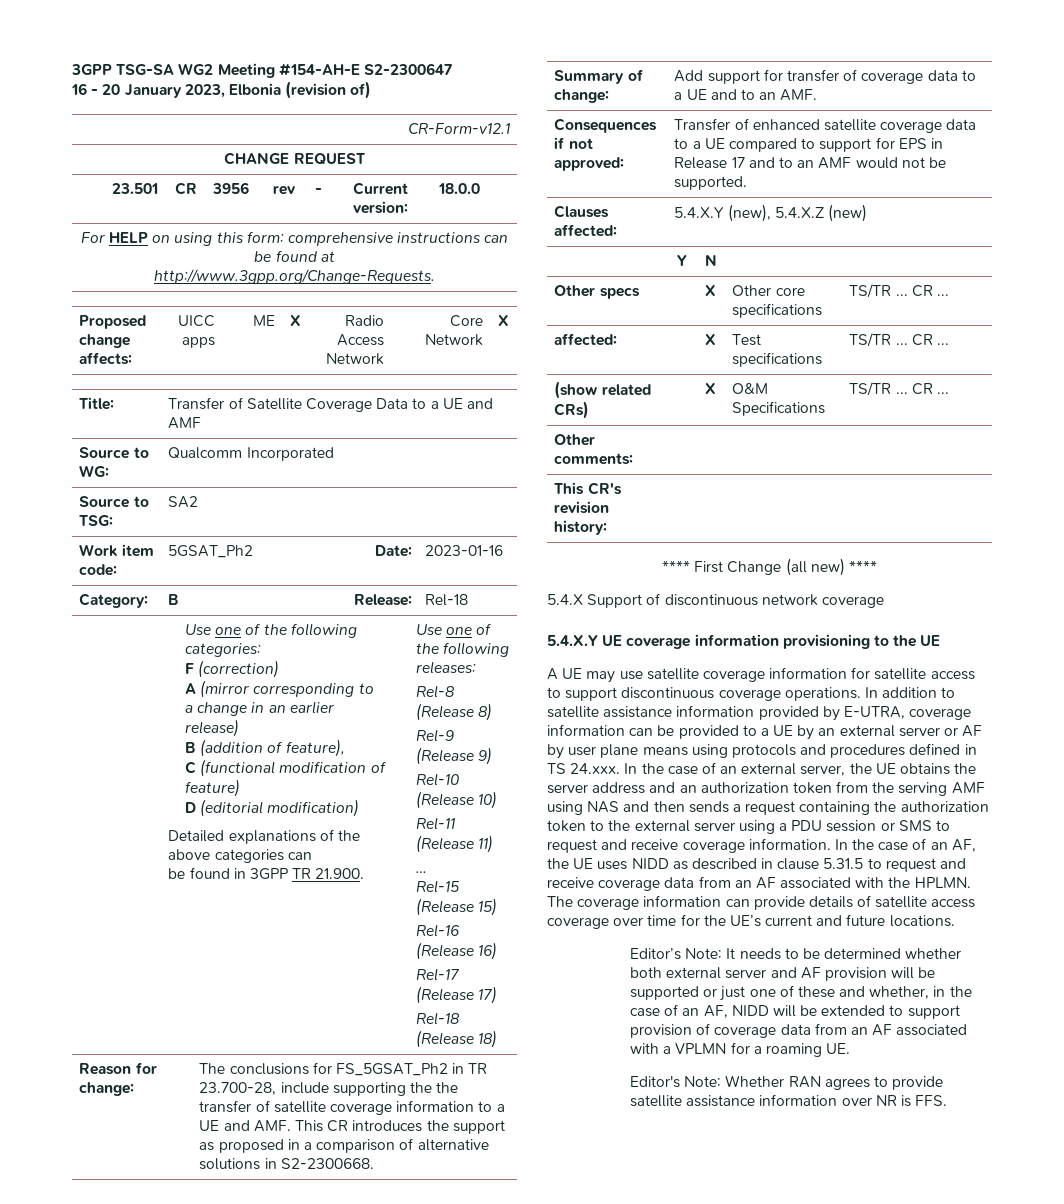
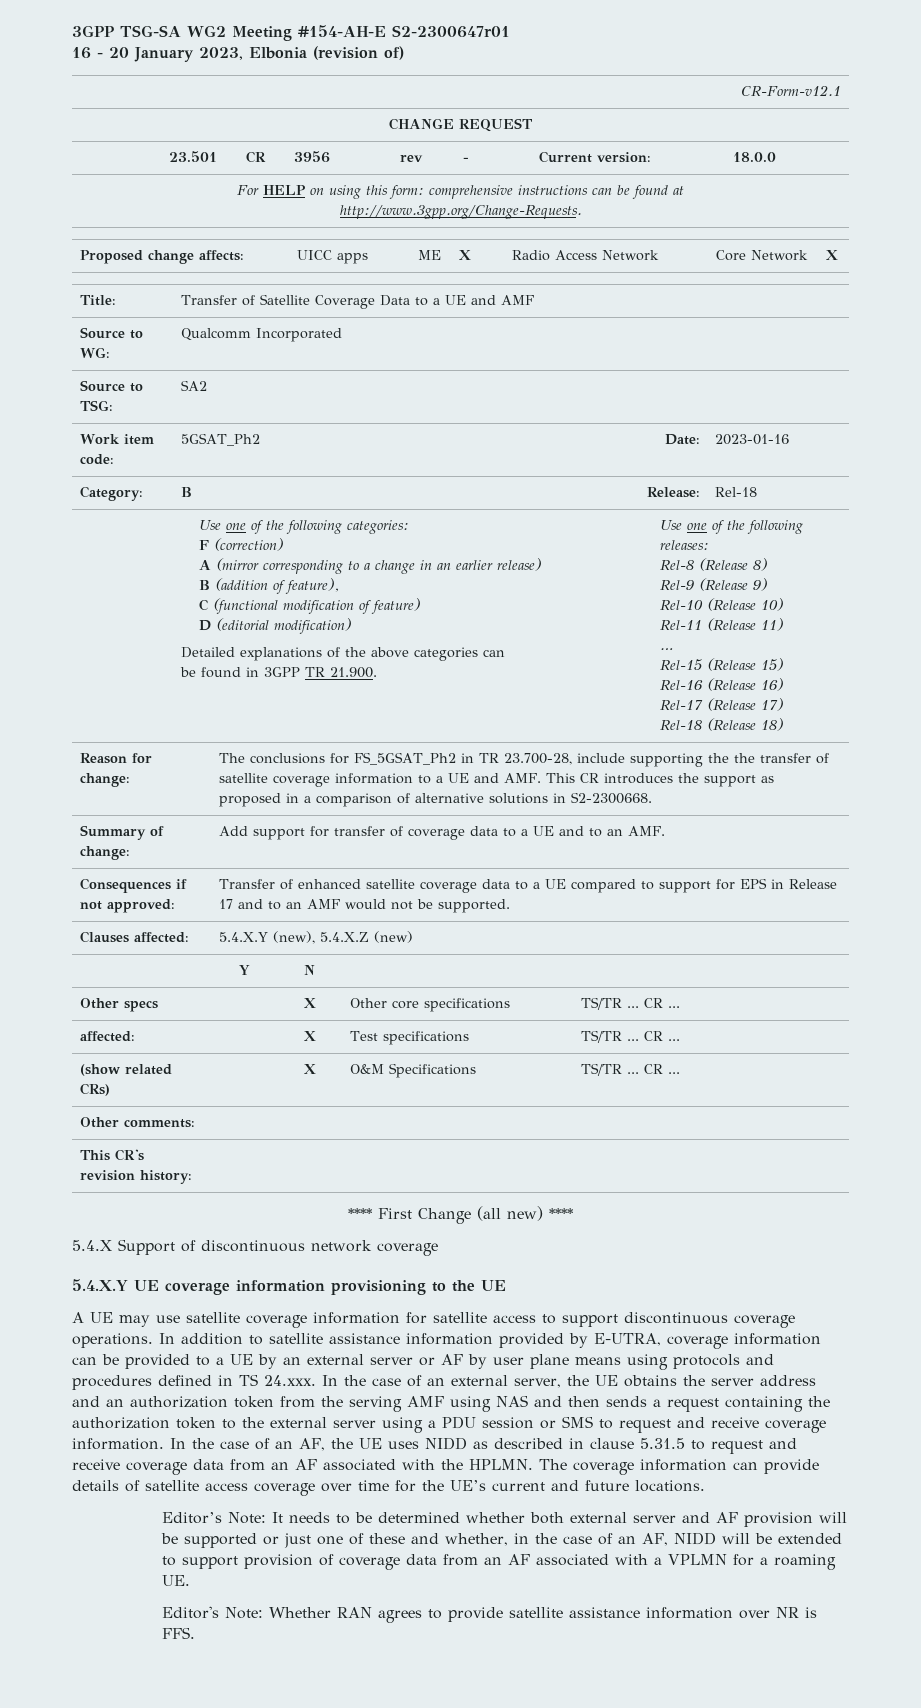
- 3GPP TSG-SA WG2 Meeting #154-AH-E S2-2300647
+ 3GPP TSG-SA WG2 Meeting #154-AH-E S2-2300647r01

